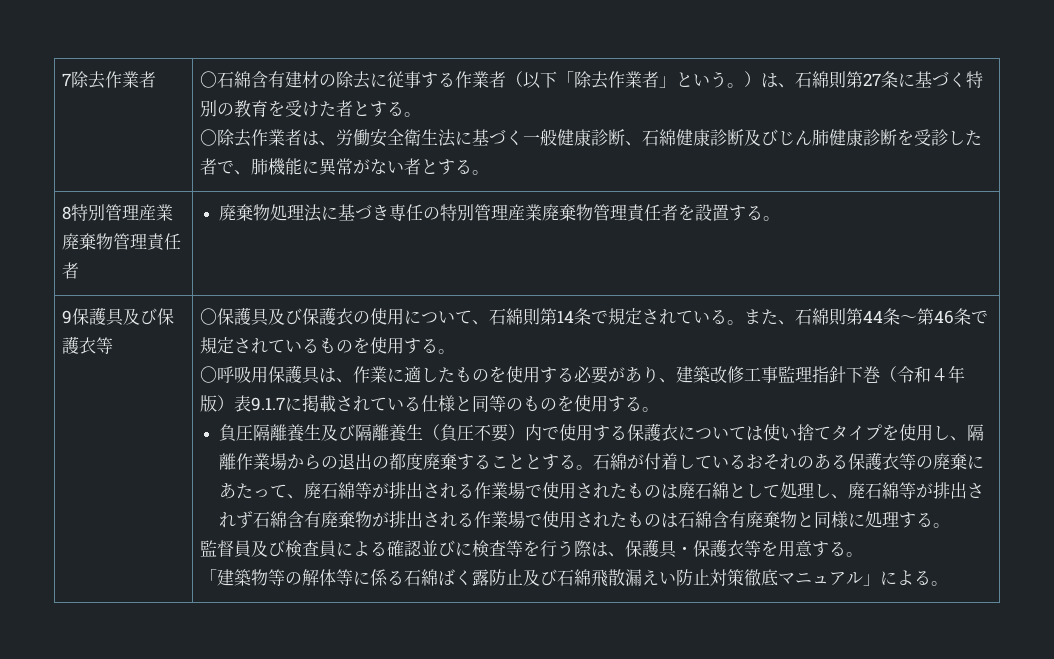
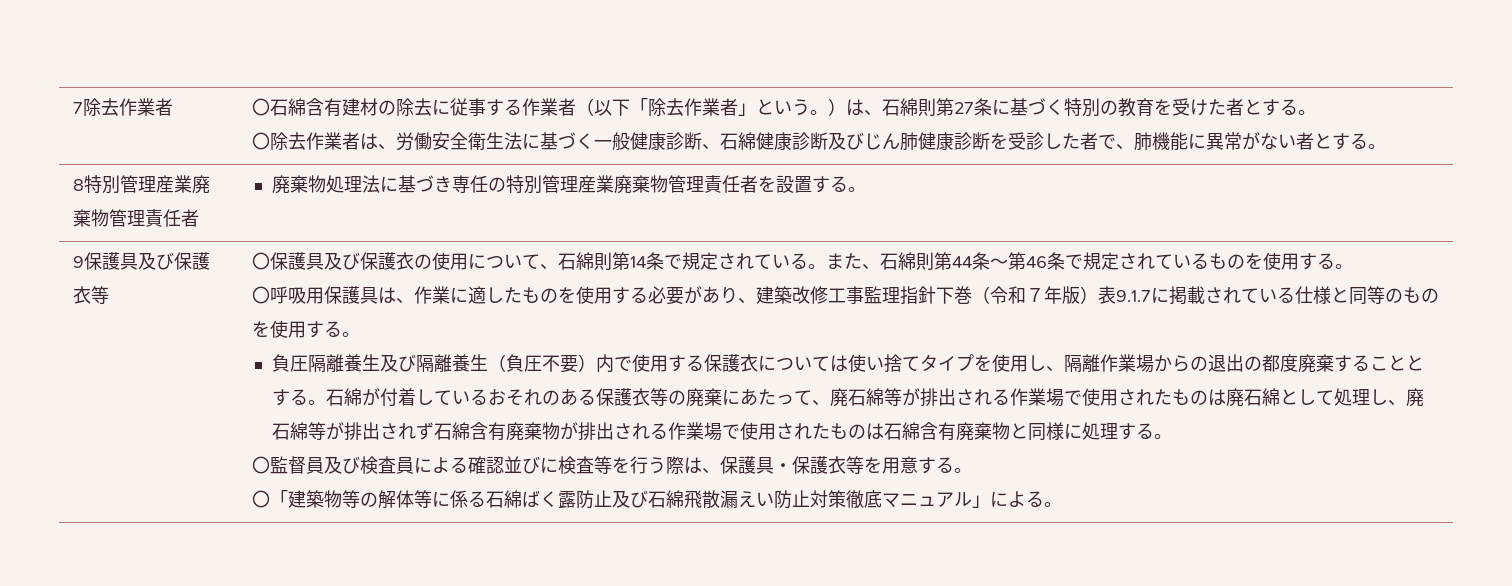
- 〇呼吸用保護具は、作業に適したものを使用する必要があり、建築改修工事監理指針下巻（令和４年版）表9.1.7に掲載されている仕様と同等のものを使用する。
+ 〇呼吸用保護具は、作業に適したものを使用する必要があり、建築改修工事監理指針下巻（令和７年版）表9.1.7に掲載されている仕様と同等のものを使用する。
- 監督員及び検査員による確認並びに検査等を行う際は、保護具・保護衣等を用意する。
+ 〇監督員及び検査員による確認並びに検査等を行う際は、保護具・保護衣等を用意する。
- 「建築物等の解体等に係る石綿ばく露防止及び石綿飛散漏えい防止対策徹底マニュアル」による。
+ 〇「建築物等の解体等に係る石綿ばく露防止及び石綿飛散漏えい防止対策徹底マニュアル」による。

